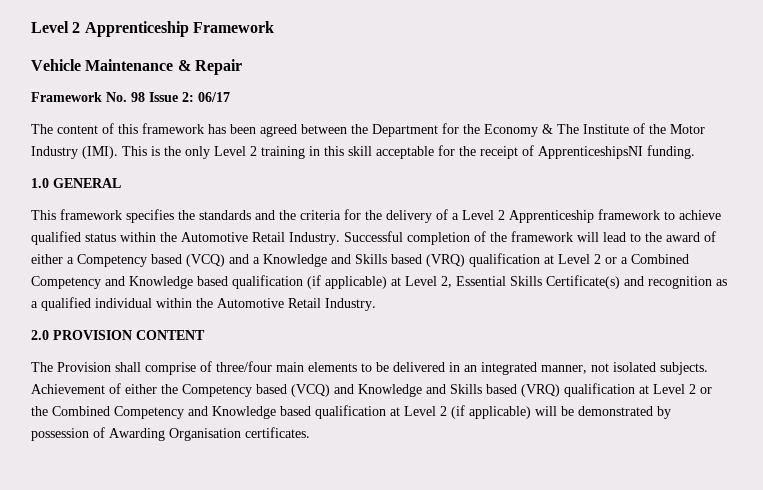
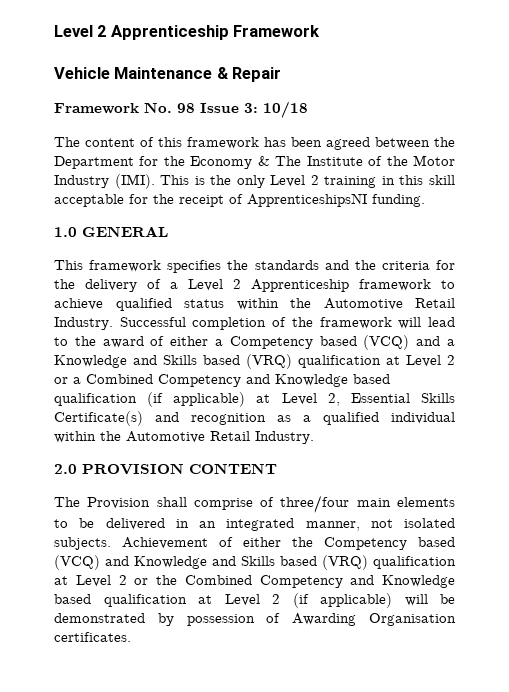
- Framework No. 98 Issue 2: 06/17
+ Framework No. 98 Issue 3: 10/18

